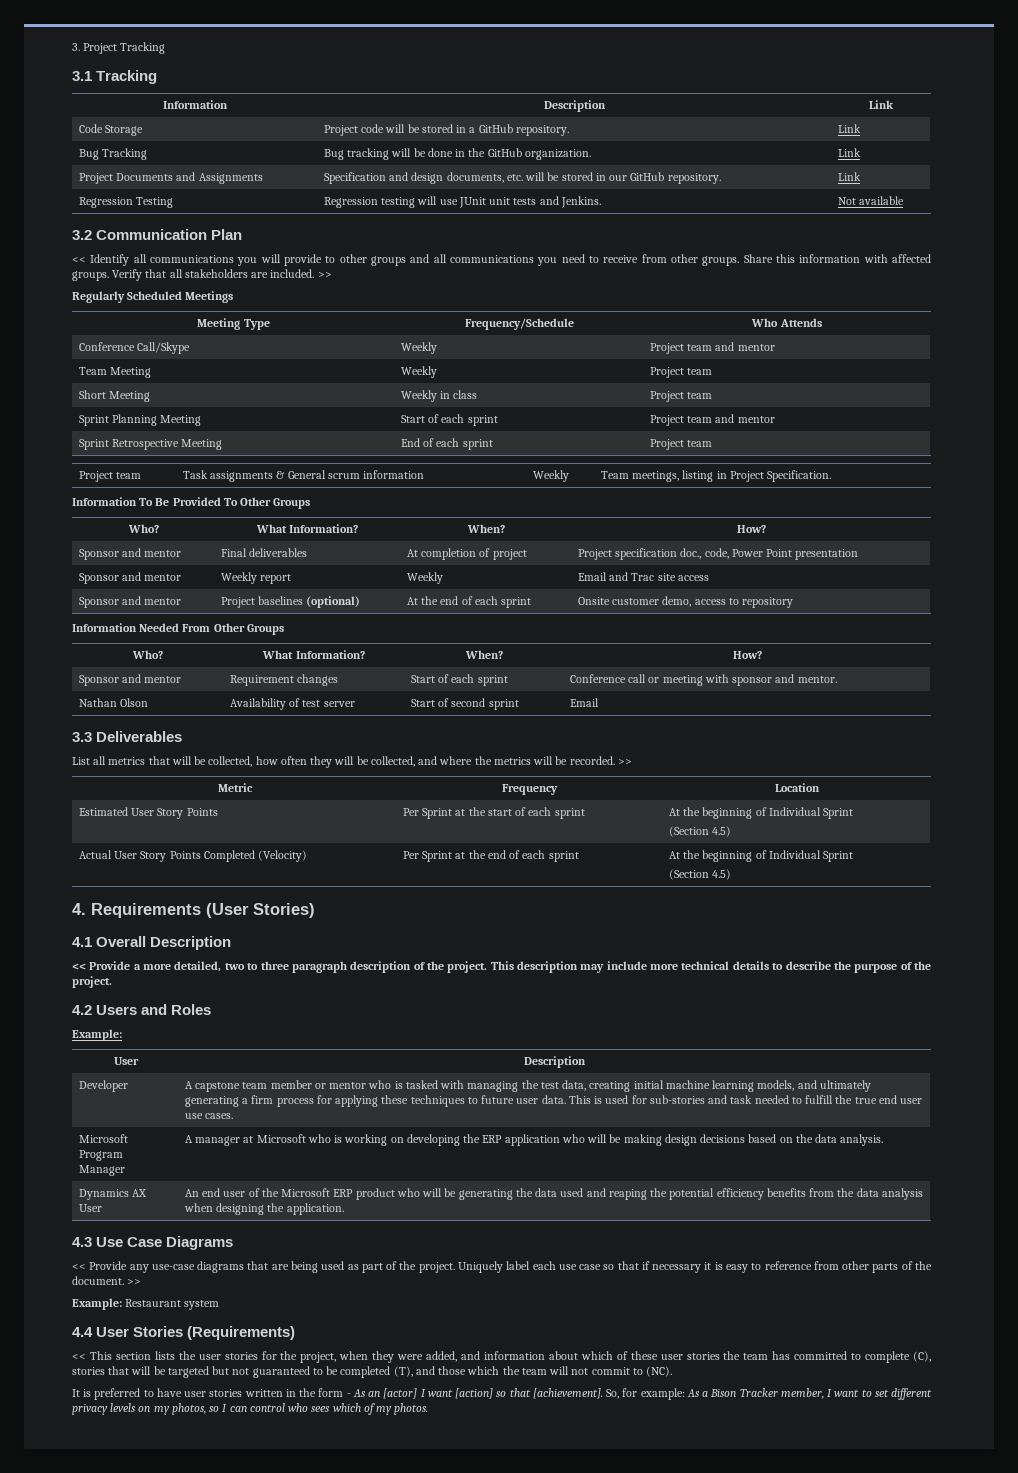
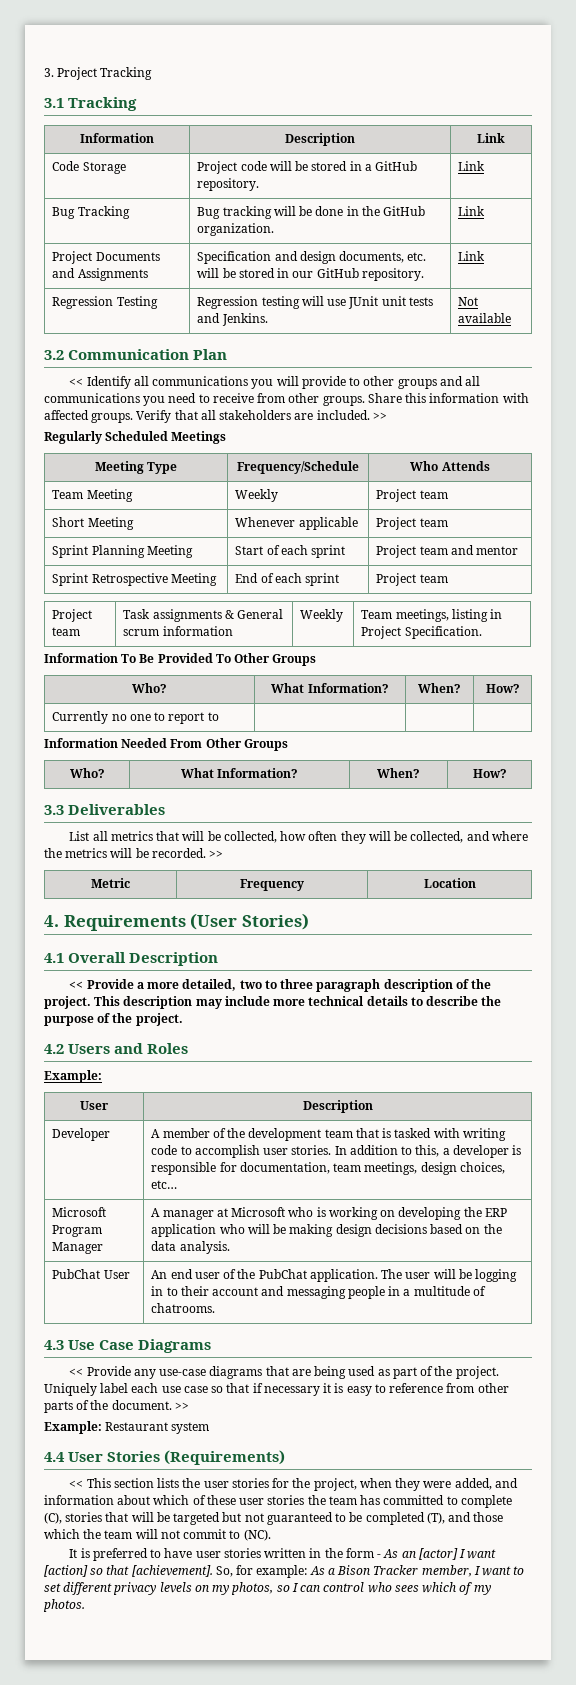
- Conference Call/Skype | Weekly | Project team and mentor
- Short Meeting | Weekly in class | Project team
+ Short Meeting | Whenever applicable | Project team
- Sponsor and mentor | Final deliverables | At completion of project | Project specification doc., code, Power Point presentation
- Sponsor and mentor | Weekly report | Weekly | Email and Trac site access
- Sponsor and mentor | Project baselines (optional) | At the end of each sprint | Onsite customer demo, access to repository
+ Currently no one to report to | | |
- Sponsor and mentor | Requirement changes | Start of each sprint | Conference call or meeting with sponsor and mentor.
- Nathan Olson | Availability of test server | Start of second sprint | Email
- Estimated User Story Points | Per Sprint at the start of each sprint | At the beginning of Individual Sprint
- (Section 4.5)
- Actual User Story Points Completed (Velocity) | Per Sprint at the end of each sprint | At the beginning of Individual Sprint
- (Section 4.5)
- A capstone team member or mentor who is tasked with managing the test data, creating initial machine learning models, and ultimately generating a firm process for applying these techniques to future user data. This is used for sub-stories and task needed to fulfill the true end user use cases.
+ A member of the development team that is tasked with writing code to accomplish user stories. In addition to this, a developer is responsible for documentation, team meetings, design choices, etc…
- Dynamics AX User | An end user of the Microsoft ERP product who will be generating the data used and reaping the potential efficiency benefits from the data analysis when designing the application.
+ PubChat User | An end user of the PubChat application. The user will be logging in to their account and messaging people in a multitude of chatrooms.

